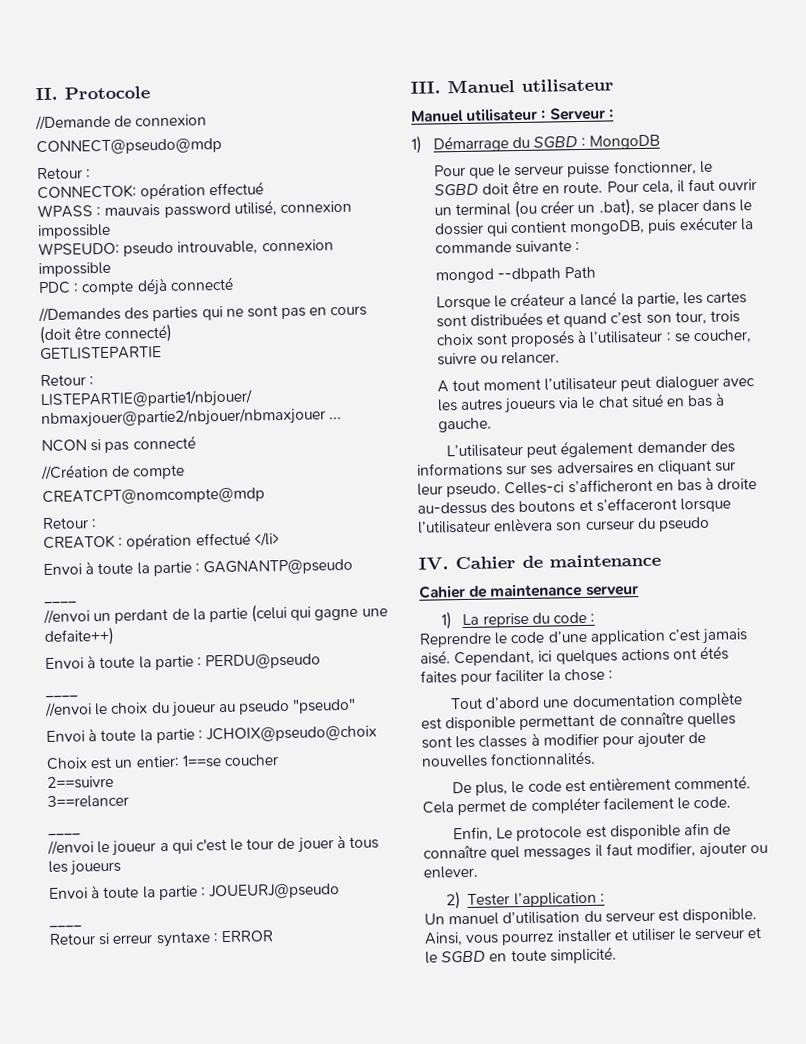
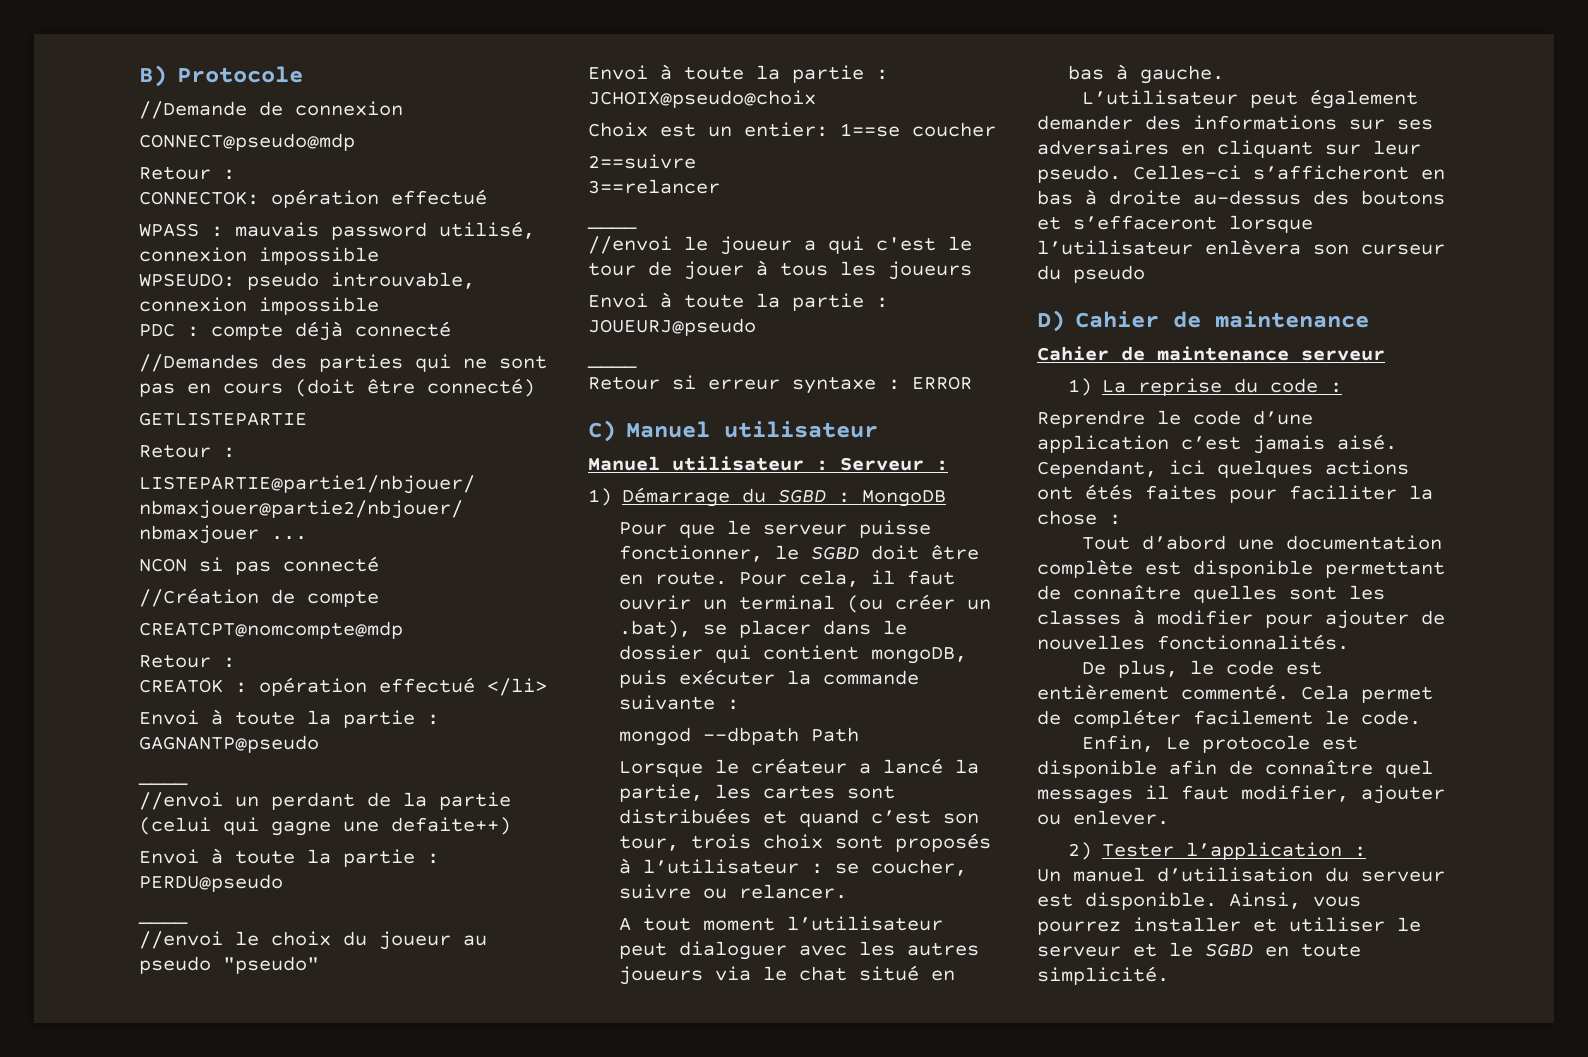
- II. Protocole
+ B) Protocole
- III. Manuel utilisateur
+ C) Manuel utilisateur
- IV. Cahier de maintenance
+ D) Cahier de maintenance

